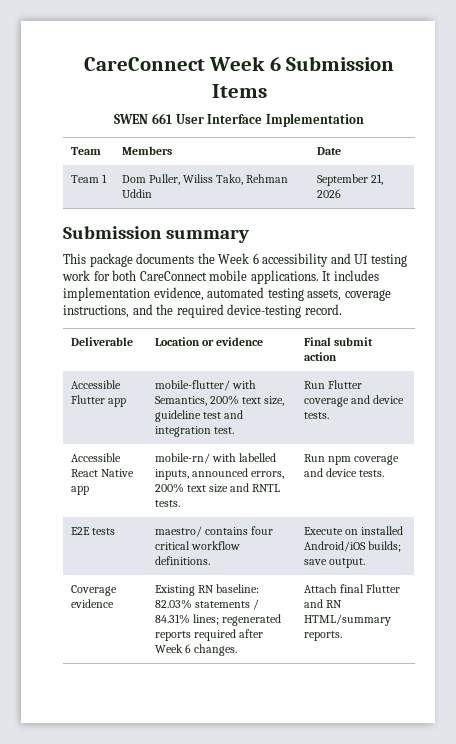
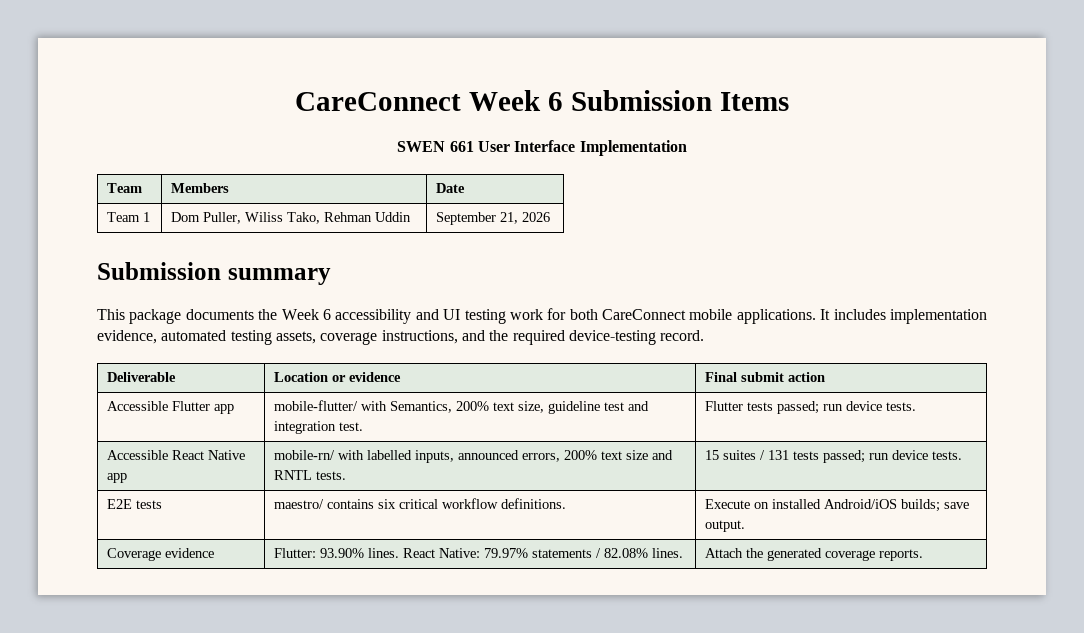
- Accessible Flutter app | mobile-flutter/ with Semantics, 200% text size, guideline test and integration test. | Run Flutter coverage and device tests.
+ Accessible Flutter app | mobile-flutter/ with Semantics, 200% text size, guideline test and integration test. | Flutter tests passed; run device tests.
- Accessible React Native app | mobile-rn/ with labelled inputs, announced errors, 200% text size and RNTL tests. | Run npm coverage and device tests.
+ Accessible React Native app | mobile-rn/ with labelled inputs, announced errors, 200% text size and RNTL tests. | 15 suites / 131 tests passed; run device tests.
- E2E tests | maestro/ contains four critical workflow definitions. | Execute on installed Android/iOS builds; save output.
+ E2E tests | maestro/ contains six critical workflow definitions. | Execute on installed Android/iOS builds; save output.
- Coverage evidence | Existing RN baseline: 82.03% statements / 84.31% lines; regenerated reports required after Week 6 changes. | Attach final Flutter and RN HTML/summary reports.
+ Coverage evidence | Flutter: 93.90% lines. React Native: 79.97% statements / 82.08% lines. | Attach the generated coverage reports.

